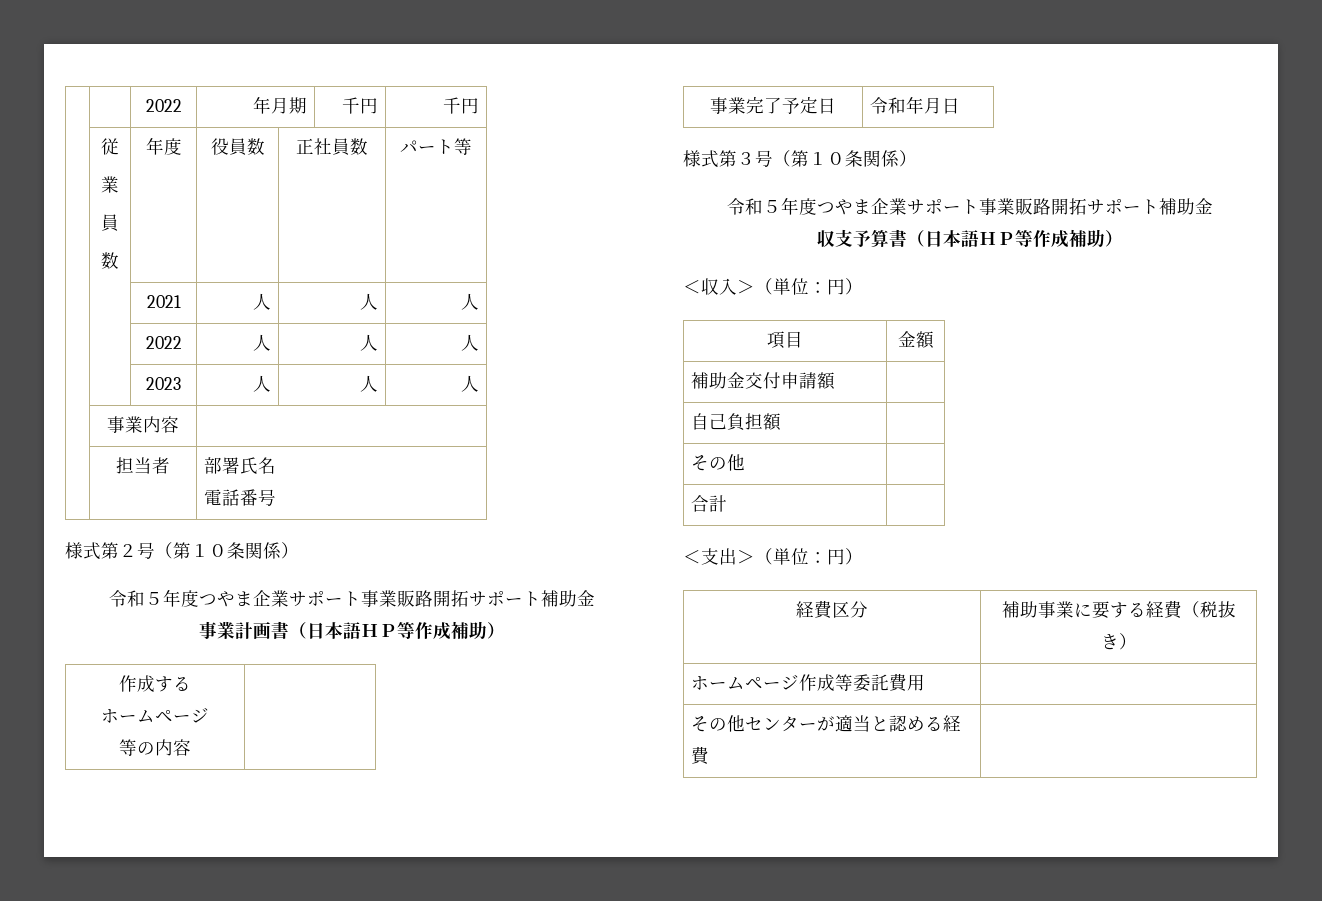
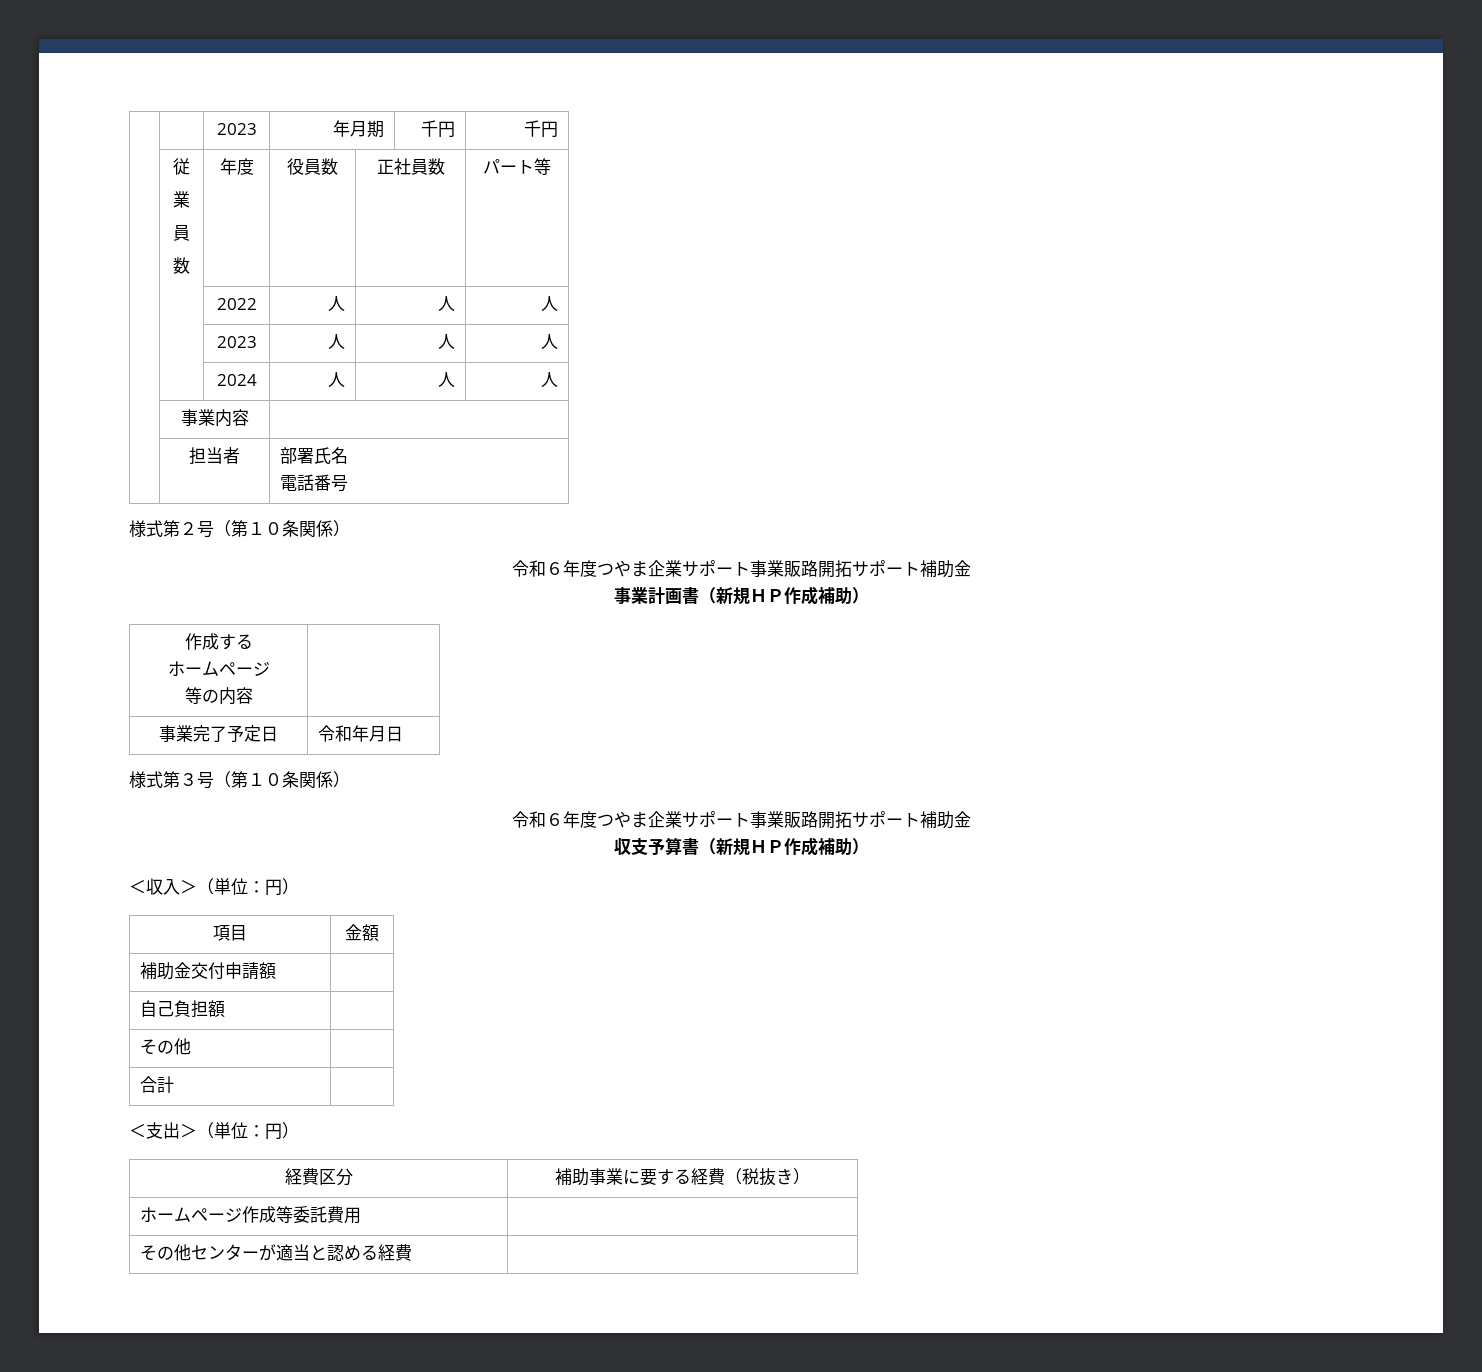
- | | 2022 | 年月期 | 千円 | 千円
+ | | 2023 | 年月期 | 千円 | 千円
- | | 2021 | 人 | 人 | 人
+ | | 2024 | 人 | 人 | 人
  様式第２号（第１０条関係）
- 令和５年度つやま企業サポート事業販路開拓サポート補助金
+ 令和６年度つやま企業サポート事業販路開拓サポート補助金
- 事業計画書（日本語ＨＰ等作成補助）
+ 事業計画書（新規ＨＰ作成補助）
  様式第３号（第１０条関係）
- 令和５年度つやま企業サポート事業販路開拓サポート補助金
+ 令和６年度つやま企業サポート事業販路開拓サポート補助金
- 収支予算書（日本語ＨＰ等作成補助）
+ 収支予算書（新規ＨＰ作成補助）

